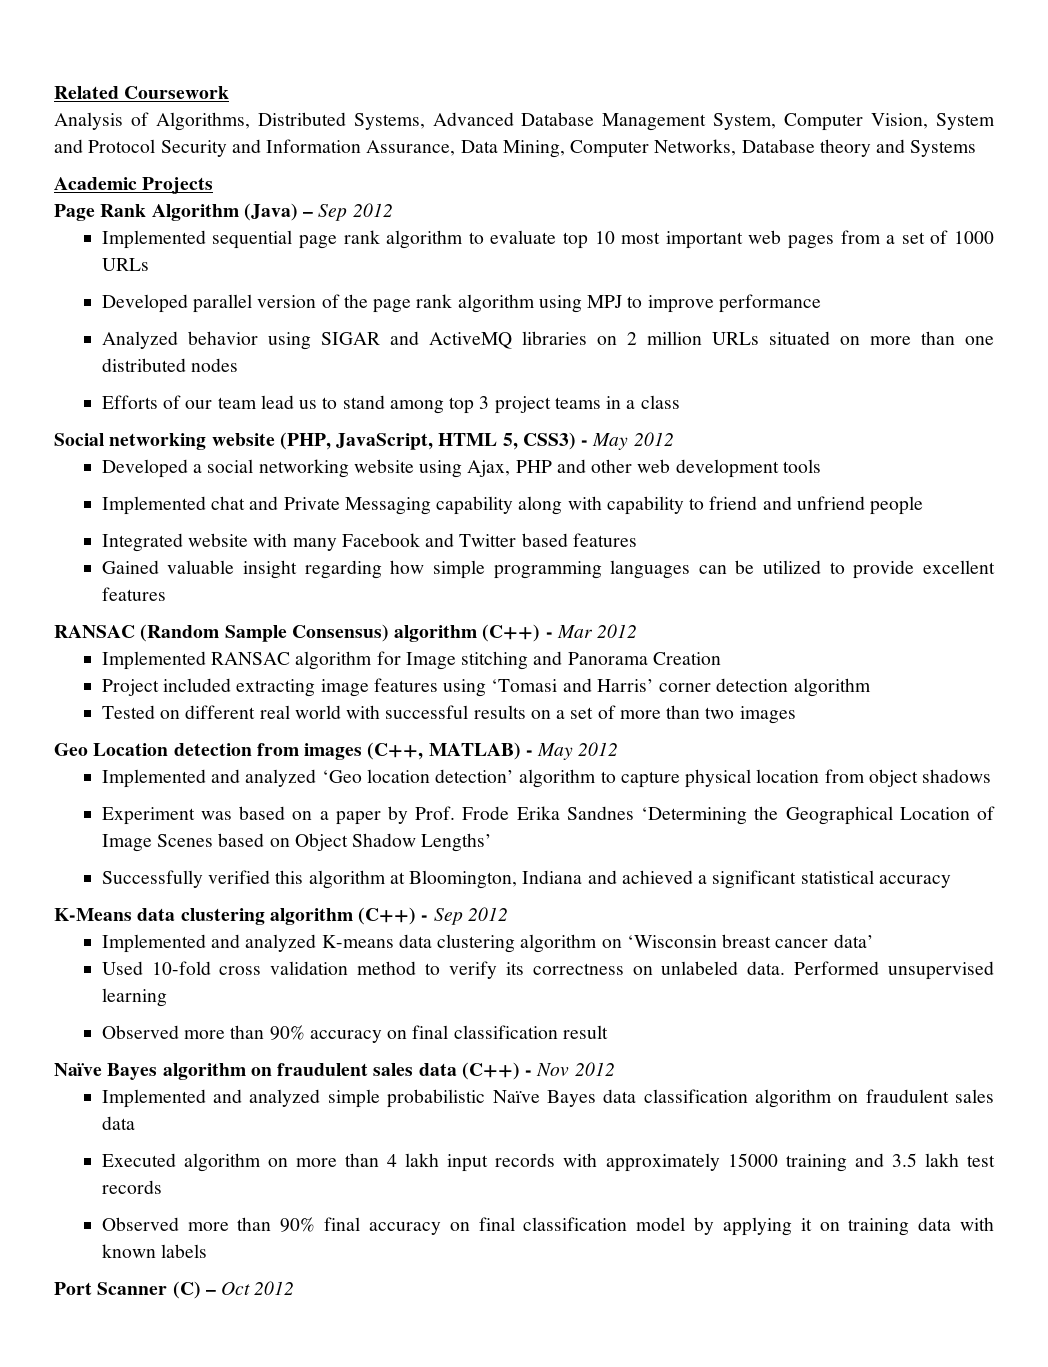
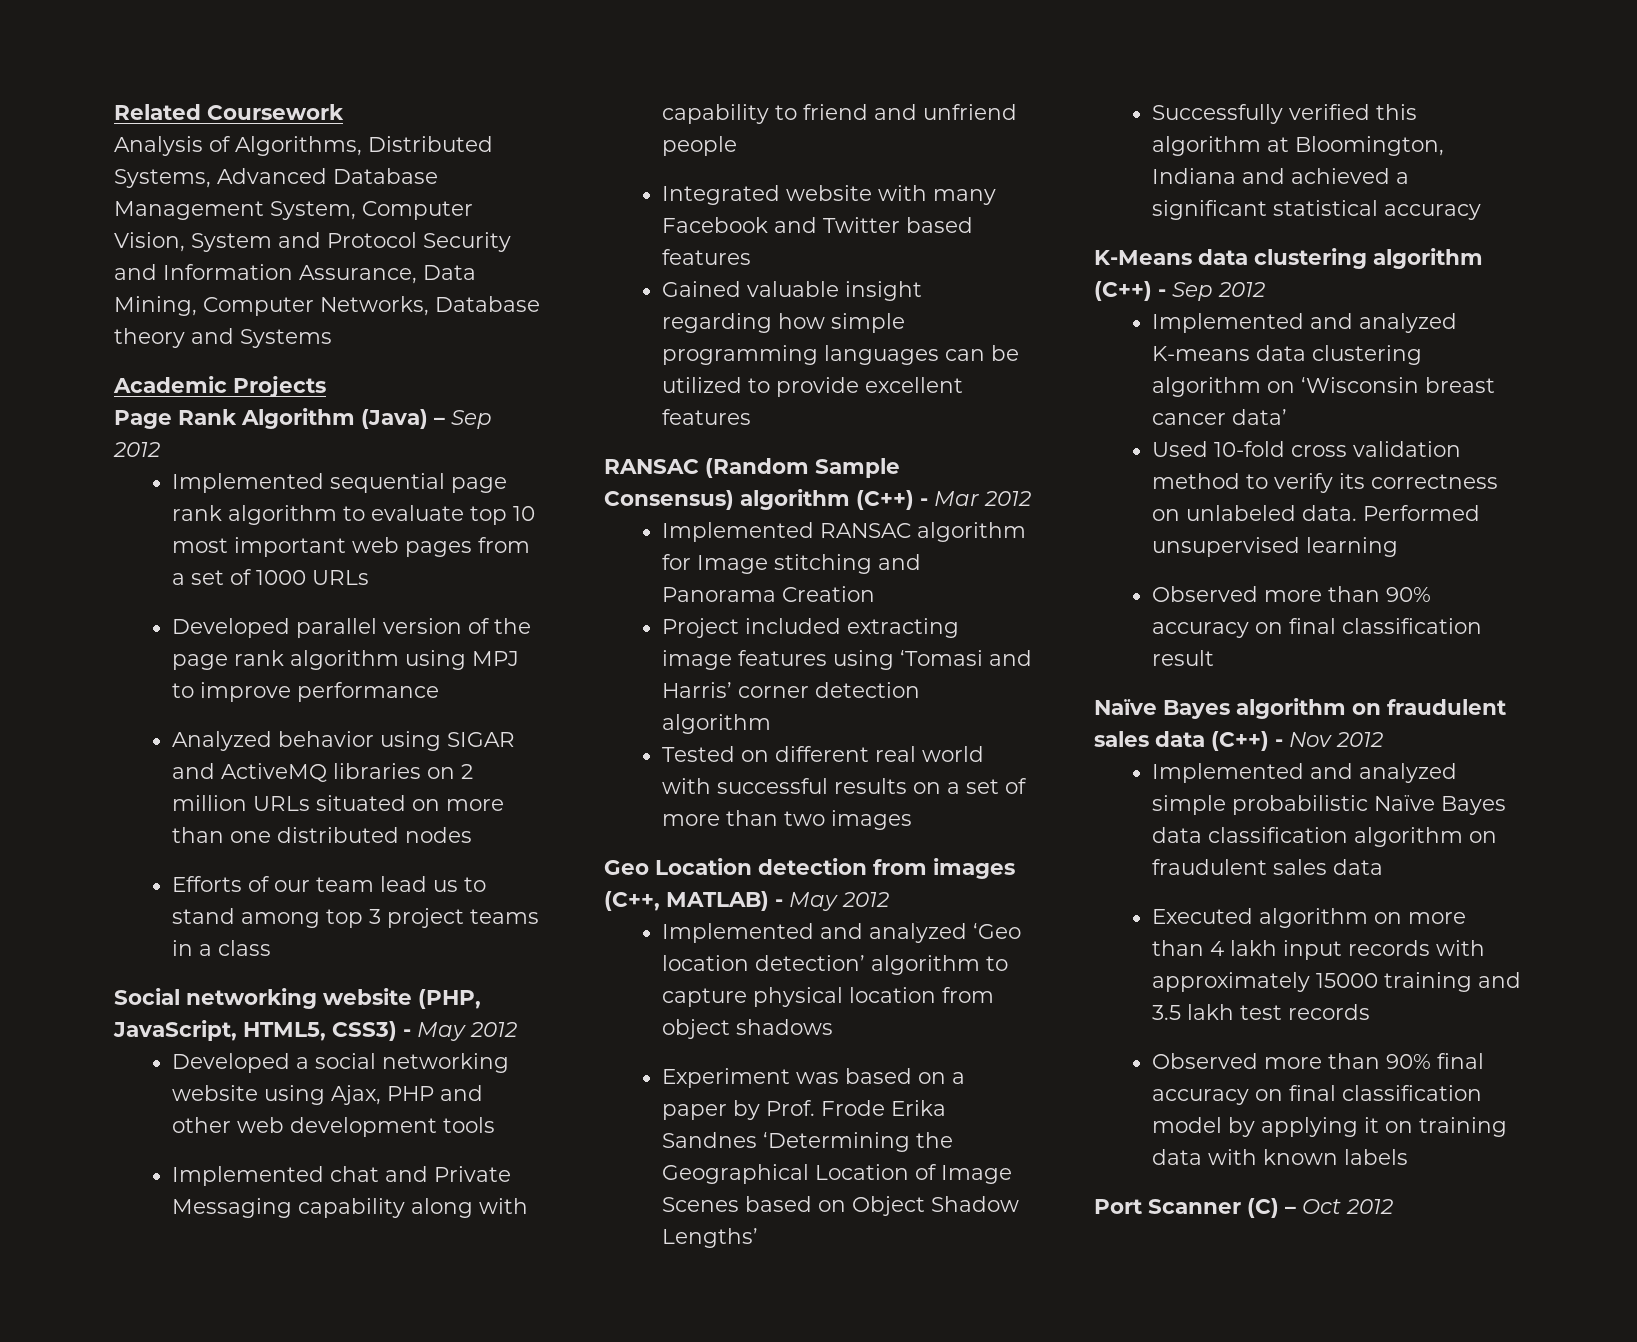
- Social networking website (PHP, JavaScript, HTML 5, CSS3) - May 2012
+ Social networking website (PHP, JavaScript, HTML5, CSS3) - May 2012

